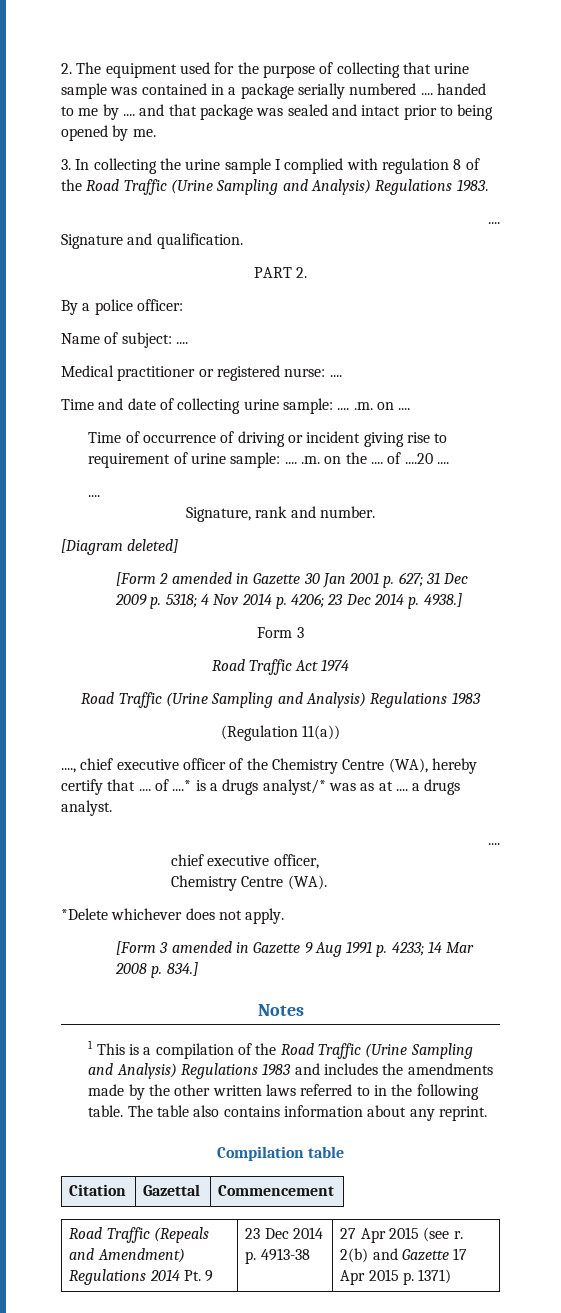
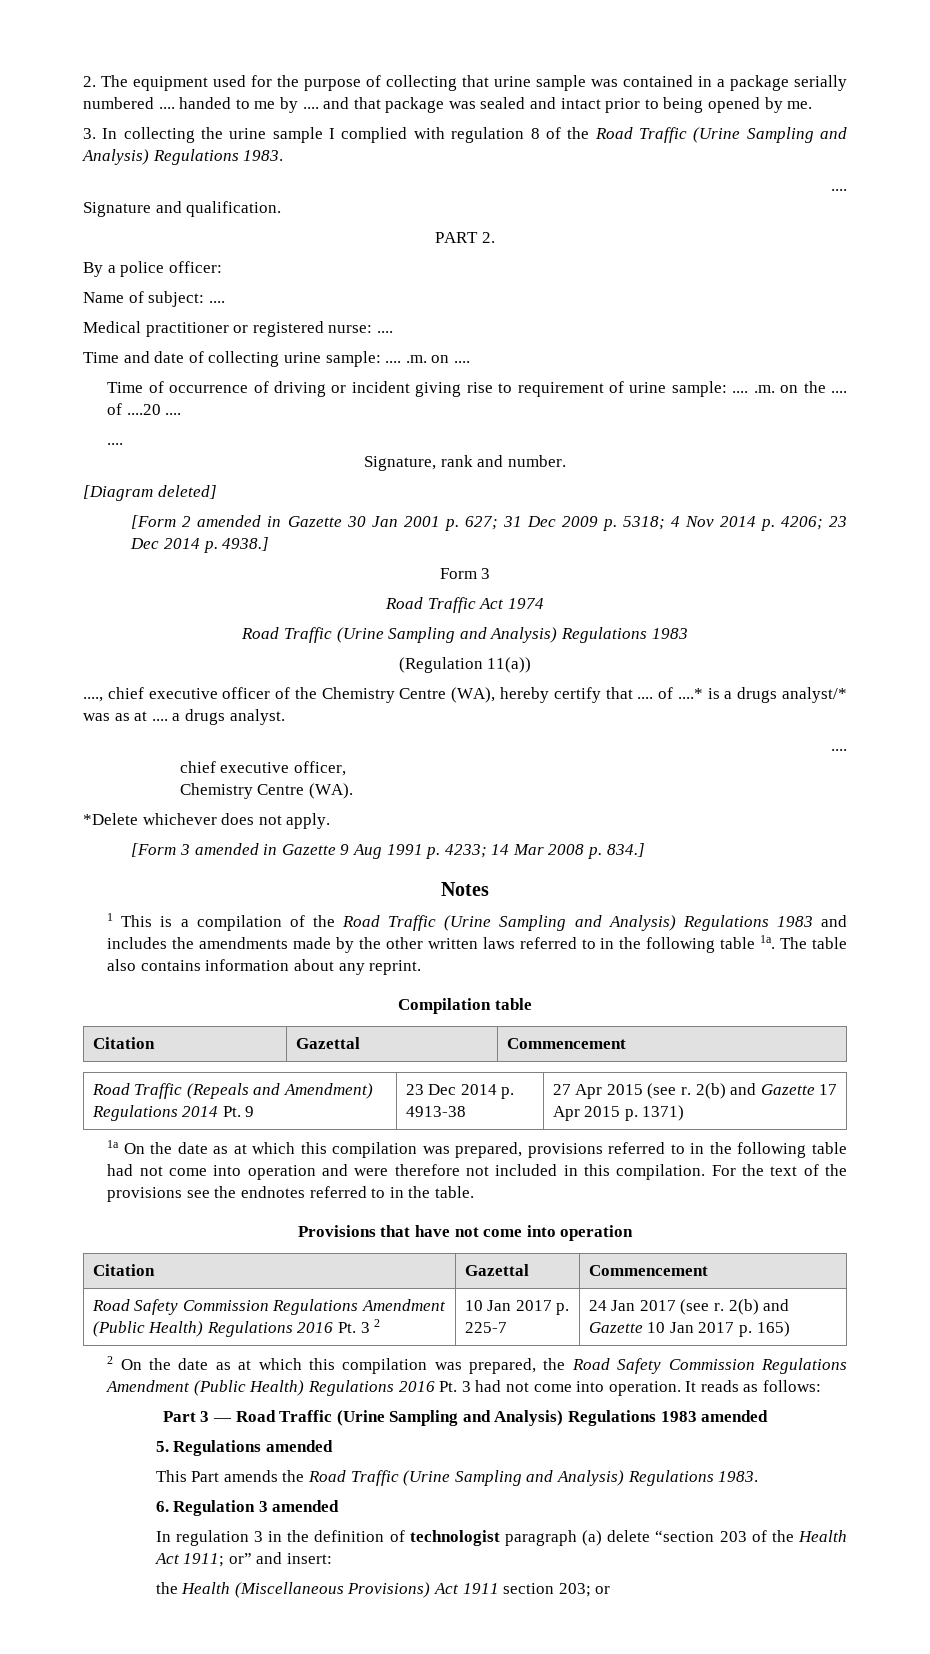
- 1 This is a compilation of the Road Traffic (Urine Sampling and Analysis) Regulations 1983 and includes the amendments made by the other written laws referred to in the following table.
+ 1 This is a compilation of the Road Traffic (Urine Sampling and Analysis) Regulations 1983 and includes the amendments made by the other written laws referred to in the following table 1a.
+ 1a On the date as at which this compilation was prepared, provisions referred to in the following table had not come into operation and were therefore not included in this compilation. For the text of the provisions see the endnotes referred to in the table.
+ Provisions that have not come into operation
+ Citation | Gazettal | Commencement
+ Road Safety Commission Regulations Amendment (Public Health) Regulations 2016 Pt. 3 2 | 10 Jan 2017 p. 225-7 | 24 Jan 2017 (see r. 2(b) and Gazette 10 Jan 2017 p. 165)
+ 2 On the date as at which this compilation was prepared, the Road Safety Commission Regulations Amendment (Public Health) Regulations 2016 Pt. 3 had not come into operation. It reads as follows:
+ Part 3 — Road Traffic (Urine Sampling and Analysis) Regulations 1983 amended
+ 5. Regulations amended
+ This Part amends the Road Traffic (Urine Sampling and Analysis) Regulations 1983.
+ 6. Regulation 3 amended
+ In regulation 3 in the definition of technologist paragraph (a) delete “section 203 of the Health Act 1911; or” and insert:
+ the Health (Miscellaneous Provisions) Act 1911 section 203; or

